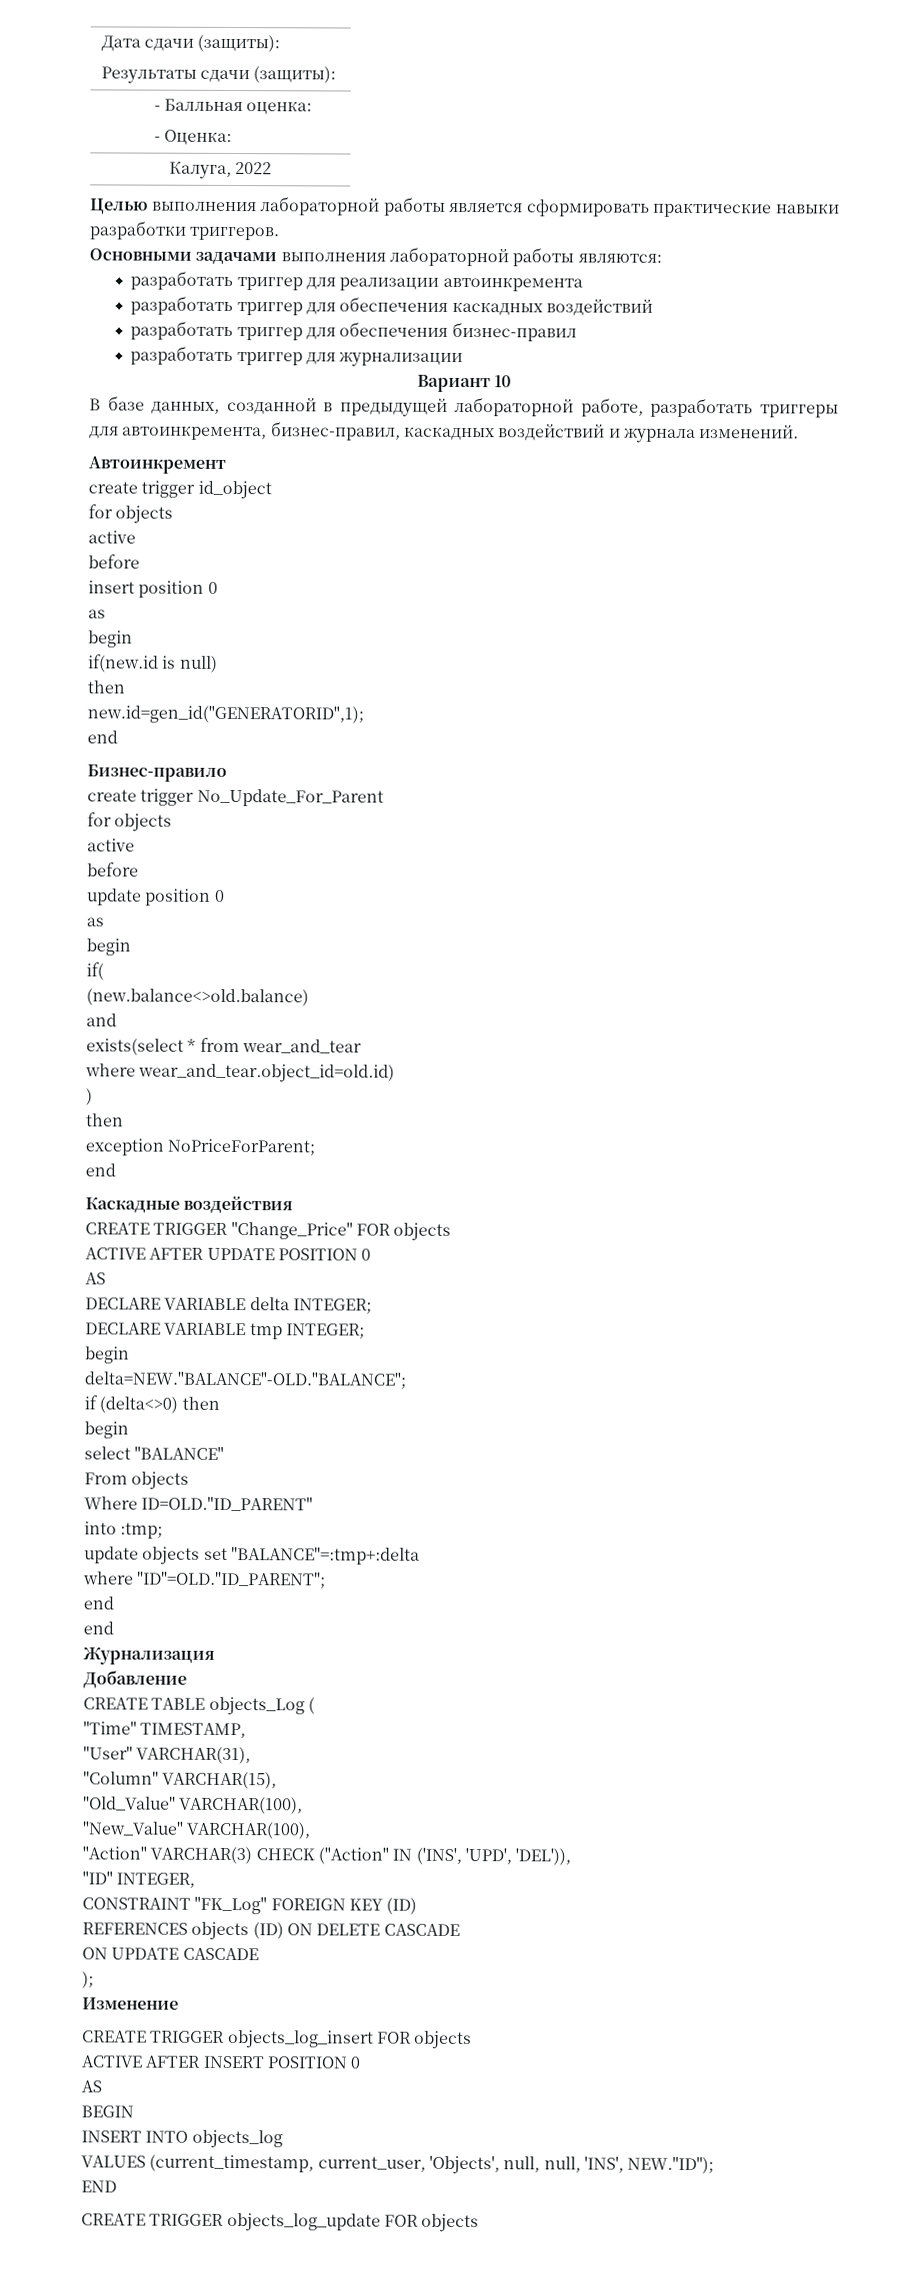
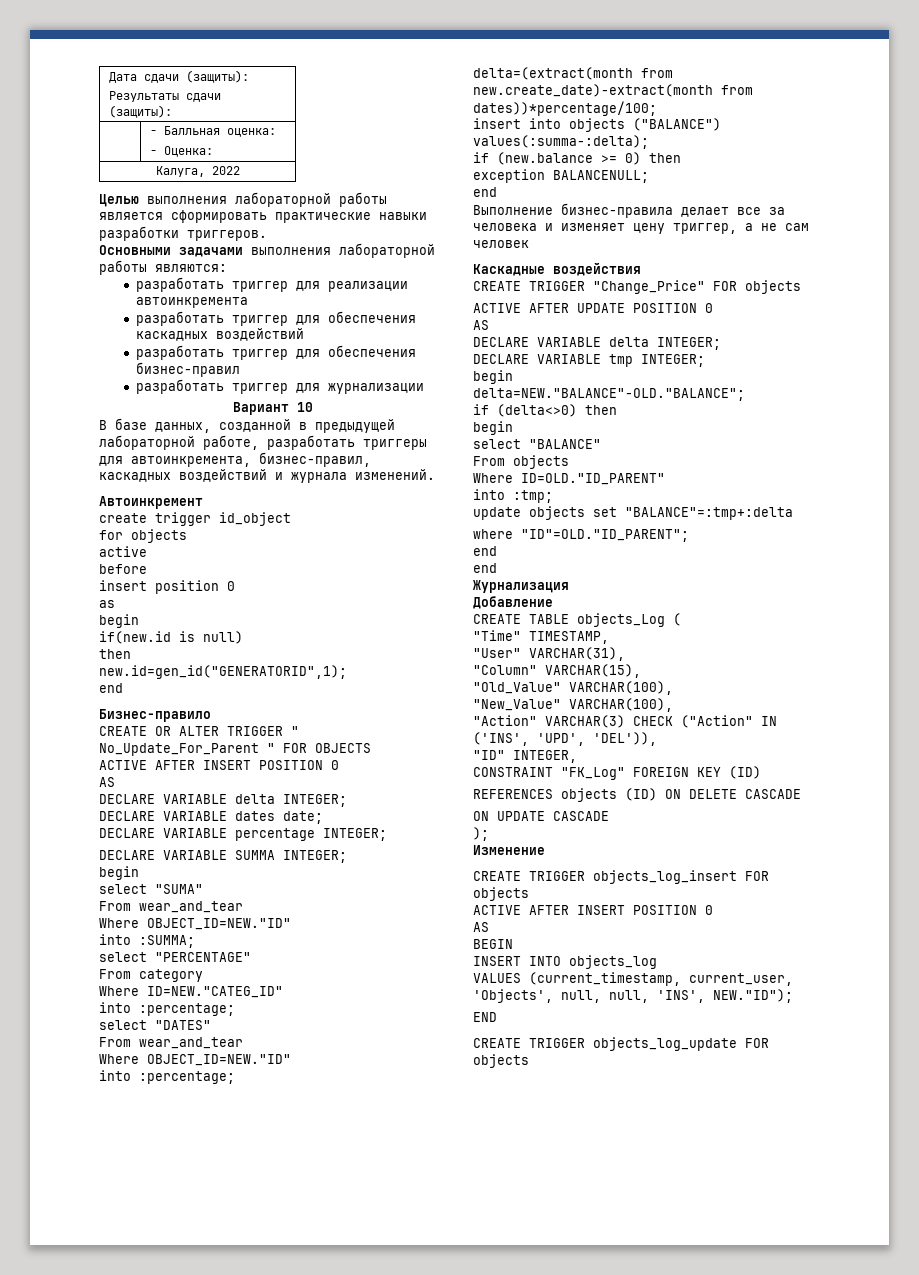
- create trigger No_Update_For_Parent
- for objects
- active
- before
- update position 0
- as
+ CREATE OR ALTER TRIGGER " No_Update_For_Parent " FOR OBJECTS
+ ACTIVE AFTER INSERT POSITION 0
+ AS
+ DECLARE VARIABLE delta INTEGER;
+ DECLARE VARIABLE dates date;
+ DECLARE VARIABLE percentage INTEGER;
+ DECLARE VARIABLE SUMMA INTEGER;
  begin
- if(
- (new.balance<>old.balance)
- and
- exists(select * from wear_and_tear
- where wear_and_tear.object_id=old.id)
- )
- then
+ select "SUMA"
+ From wear_and_tear
+ Where OBJECT_ID=NEW."ID"
+ into :SUMMA;
+ select "PERCENTAGE"
+ From category
+ Where ID=NEW."CATEG_ID"
+ into :percentage;
+ select "DATES"
+ From wear_and_tear
+ Where OBJECT_ID=NEW."ID"
+ into :percentage;
+ delta=(extract(month from new.create_date)-extract(month from dates))*percentage/100;
+ insert into objects ("BALANCE") values(:summa-:delta);
+ if (new.balance >= 0) then
- exception NoPriceForParent;
+ exception BALANCENULL;
  end
+ Выполнение бизнес-правила делает все за человека и изменяет цену триггер, а не сам человек

